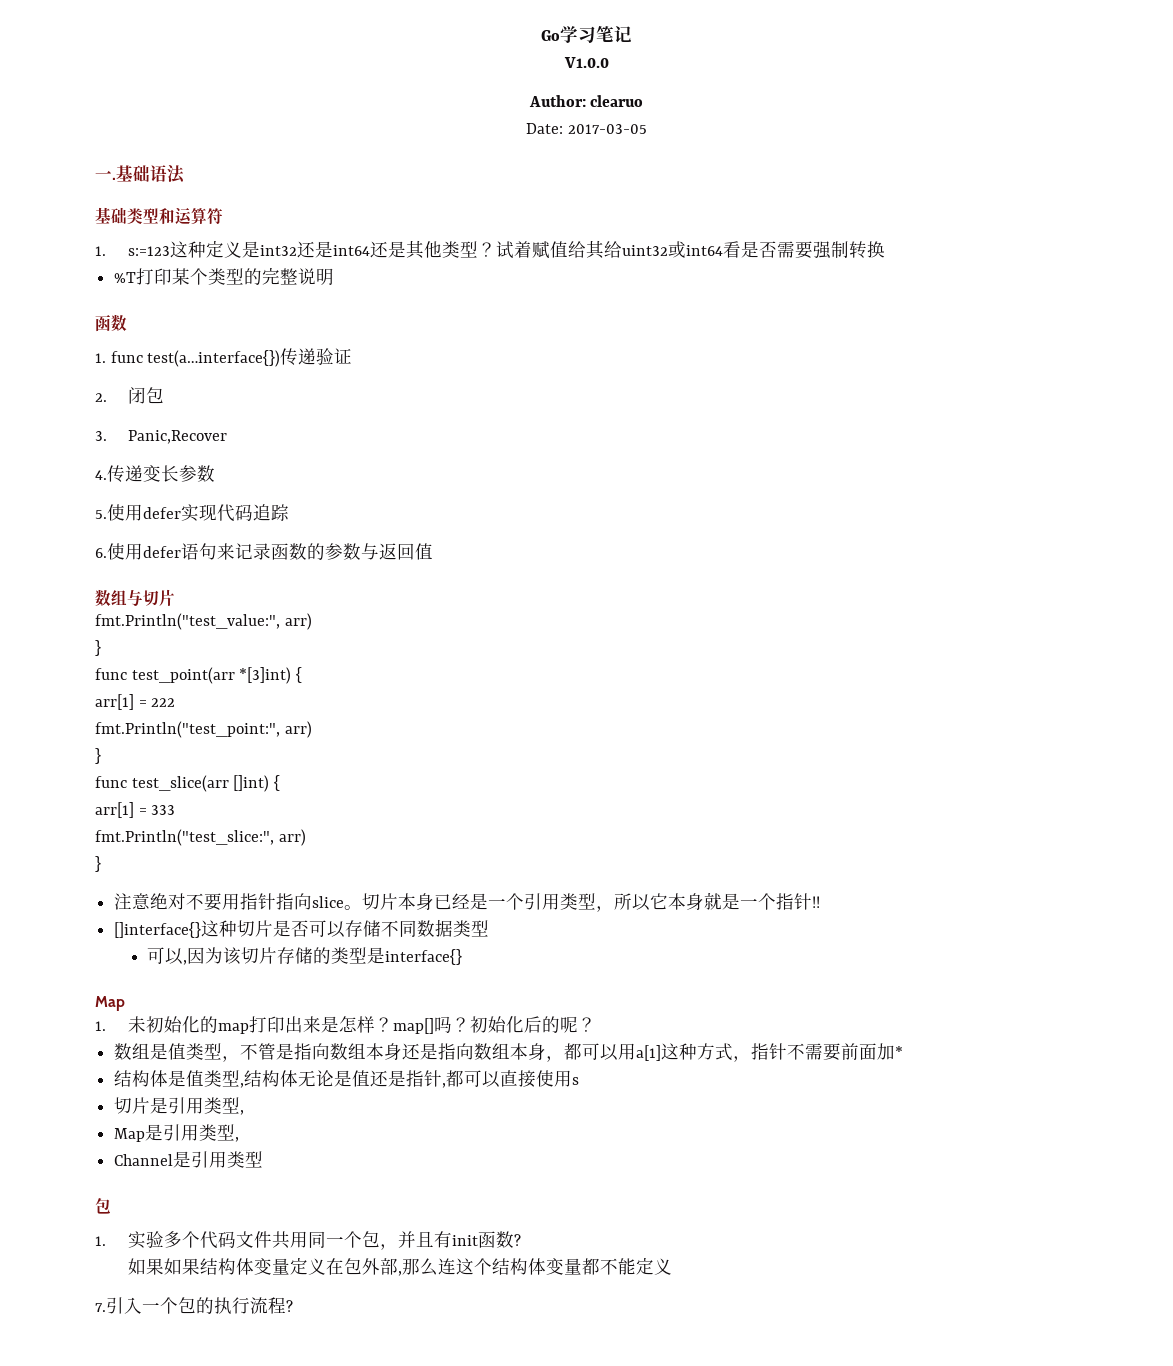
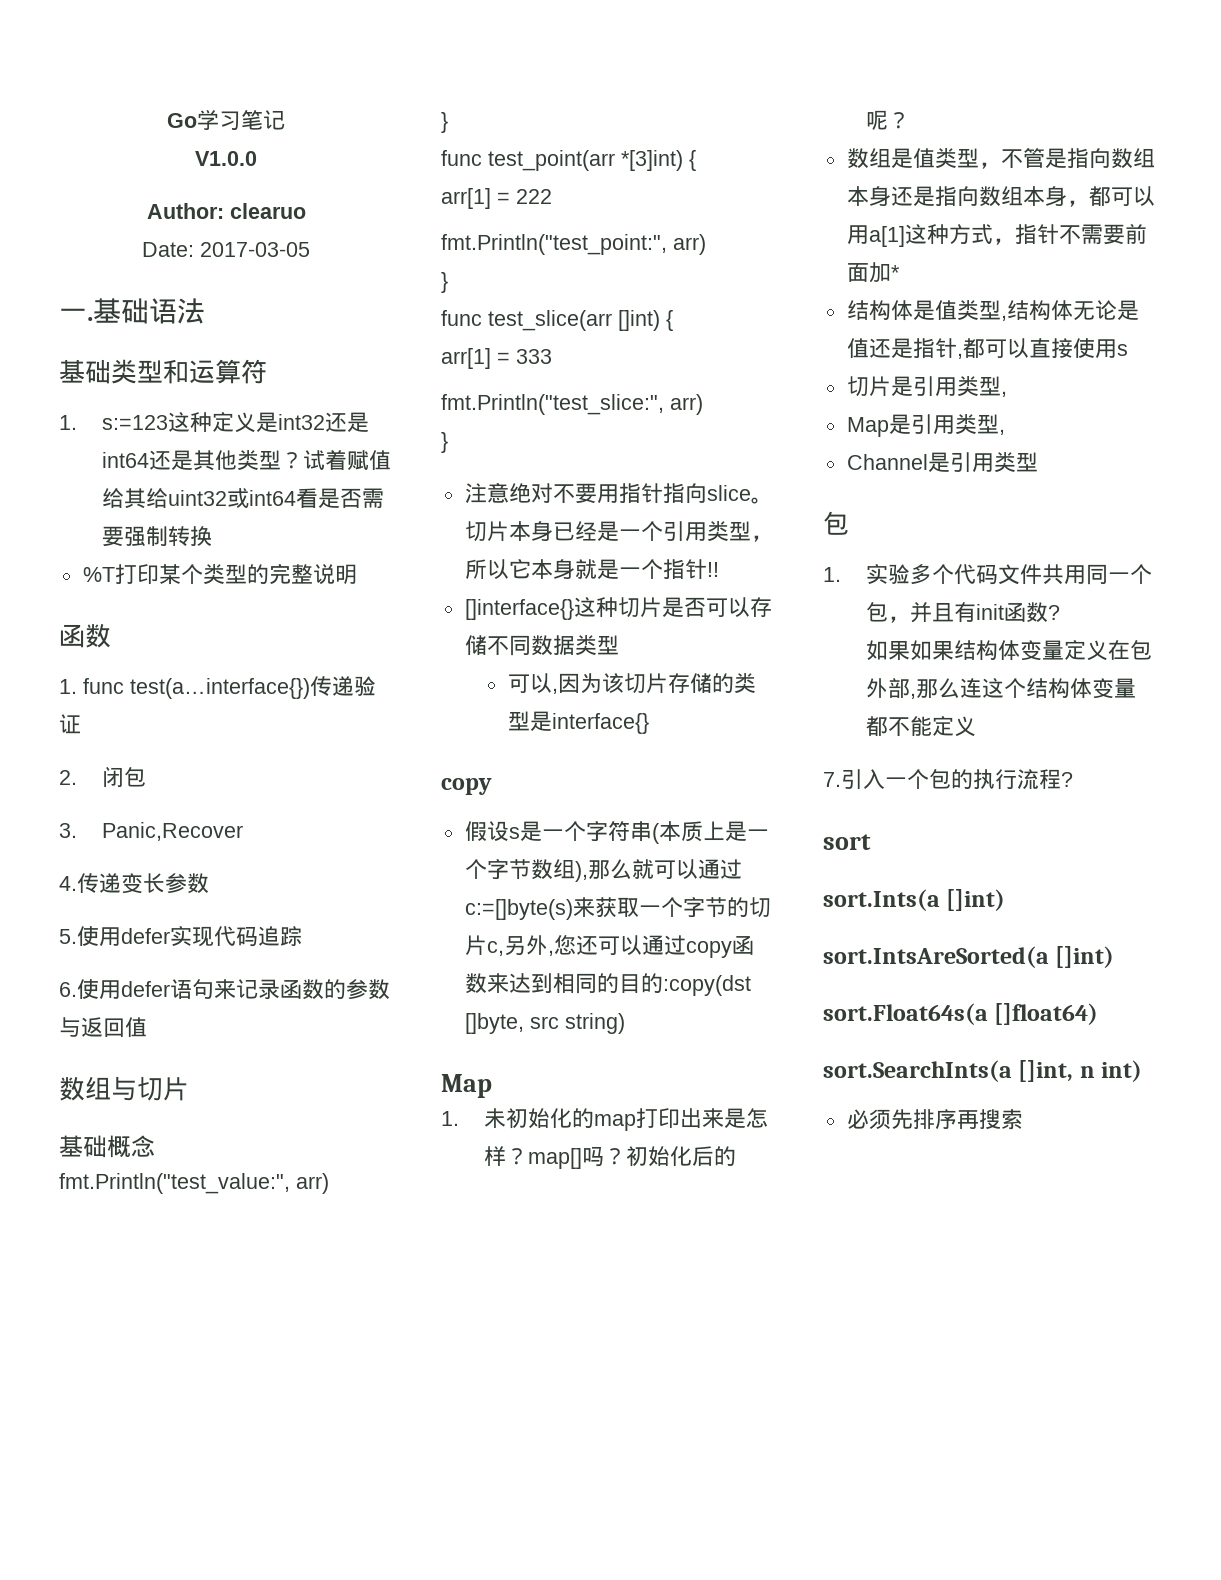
+ 基础概念
  可以,因为该切片存储的类型是interface{}
+ copy
+ 假设s是一个字符串(本质上是一个字节数组),那么就可以通过c:=[]byte(s)来获取一个字节的切片c,另外,您还可以通过copy函数来达到相同的目的:copy(dst []byte, src string)
+ sort
+ sort.Ints(a []int)
+ sort.IntsAreSorted(a []int)
+ sort.Float64s(a []float64)
+ sort.SearchInts(a []int, n int)
+ 必须先排序再搜索

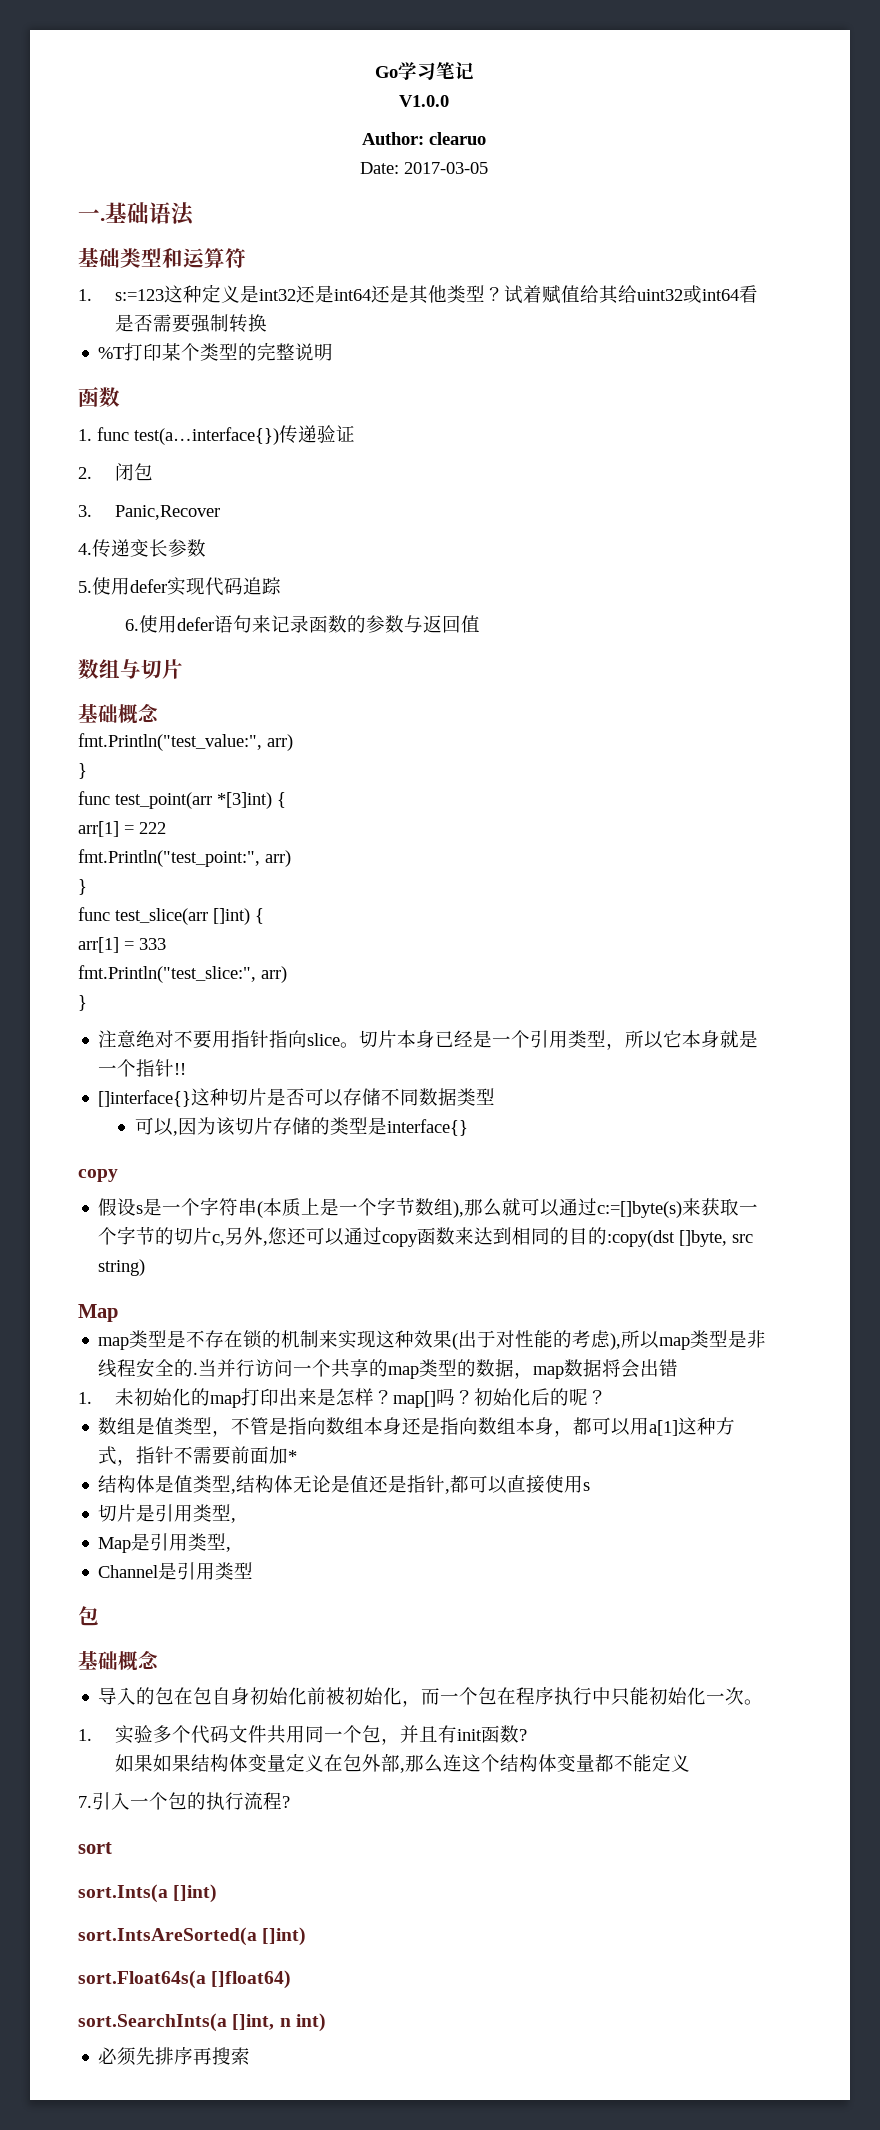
+ map类型是不存在锁的机制来实现这种效果(出于对性能的考虑),所以map类型是非线程安全的.当并行访问一个共享的map类型的数据，map数据将会出错
  Channel是引用类型
  包
+ 基础概念
+ 导入的包在包自身初始化前被初始化，而一个包在程序执行中只能初始化一次。

